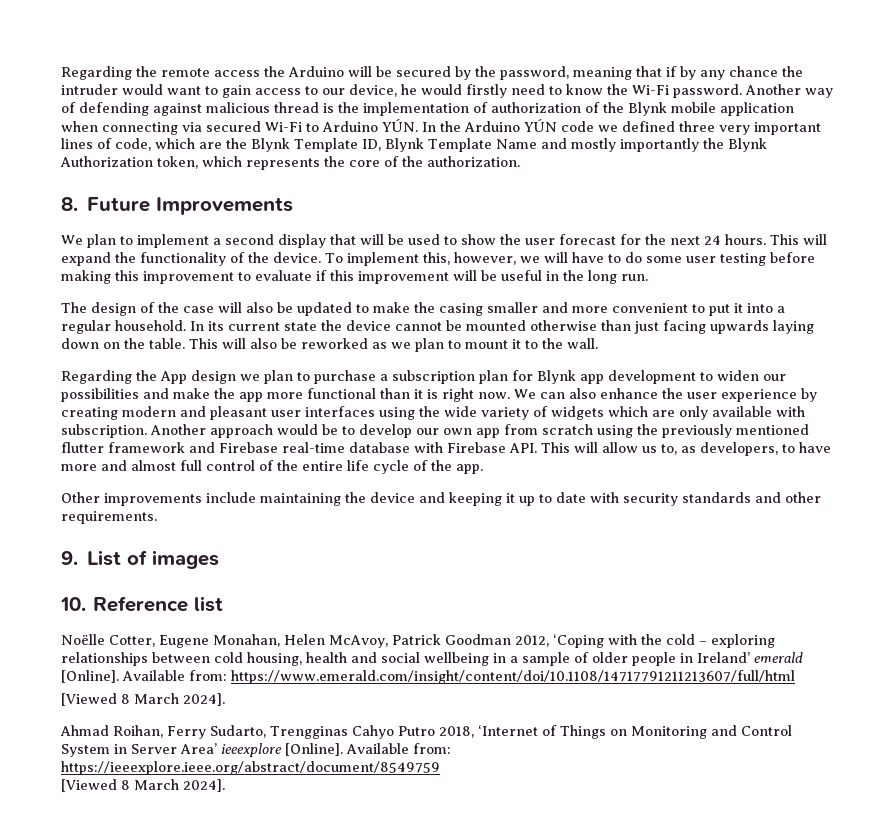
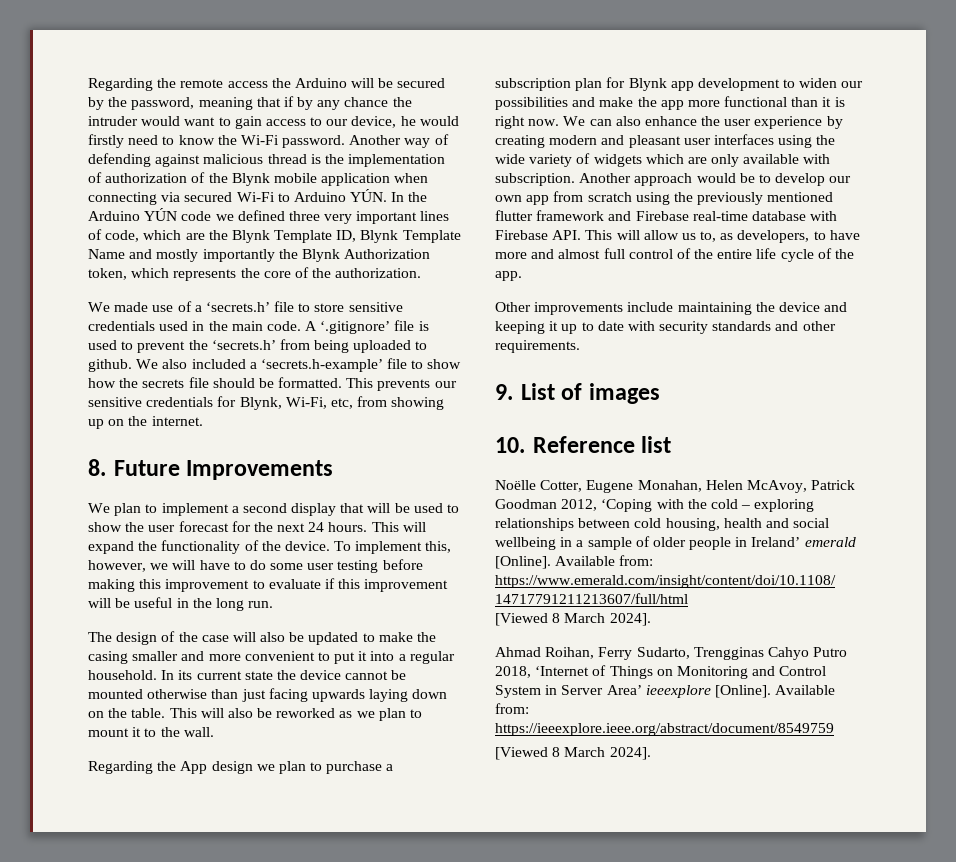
+ We made use of a ‘secrets.h’ file to store sensitive credentials used in the main code. A ‘.gitignore’ file is used to prevent the ‘secrets.h’ from being uploaded to github. We also included a ‘secrets.h-example’ file to show how the secrets file should be formatted. This prevents our sensitive credentials for Blynk, Wi-Fi, etc, from showing up on the internet.

